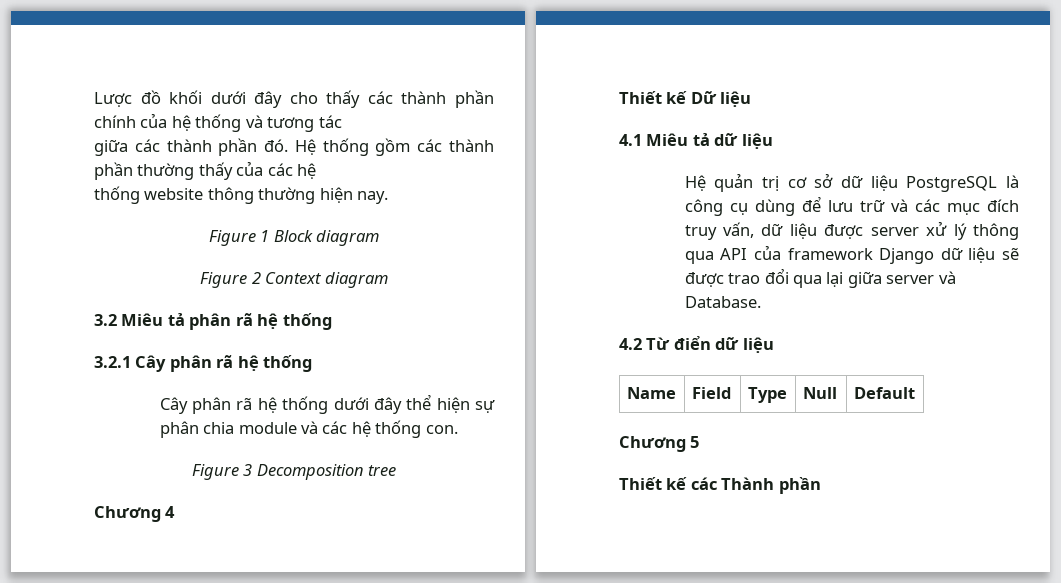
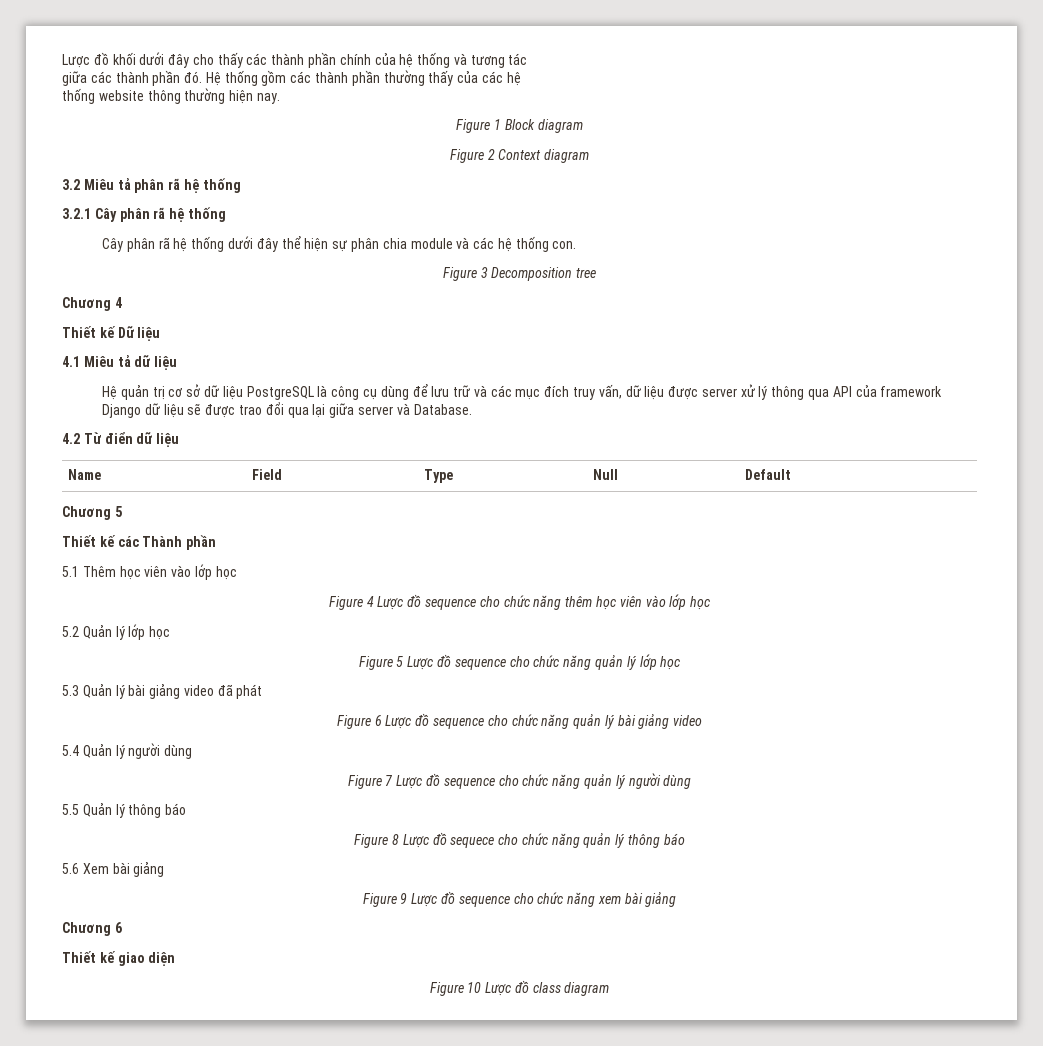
+ 5.1 Thêm học viên vào lớp học
+ Figure 4 Lược đồ sequence cho chức năng thêm học viên vào lớp học
+ 5.2 Quản lý lớp học
+ Figure 5 Lược đồ sequence cho chức năng quản lý lớp học
+ 5.3 Quản lý bài giảng video đã phát
+ Figure 6 Lược đồ sequence cho chức năng quản lý bài giảng video
+ 5.4 Quản lý người dùng
+ Figure 7 Lược đồ sequence cho chức năng quản lý người dùng
+ 5.5 Quản lý thông báo
+ Figure 8 Lược đồ sequece cho chức năng quản lý thông báo
+ 5.6 Xem bài giảng
+ Figure 9 Lược đồ sequence cho chức năng xem bài giảng
+ Chương 6
+ Thiết kế giao diện
+ Figure 10 Lược đồ class diagram

